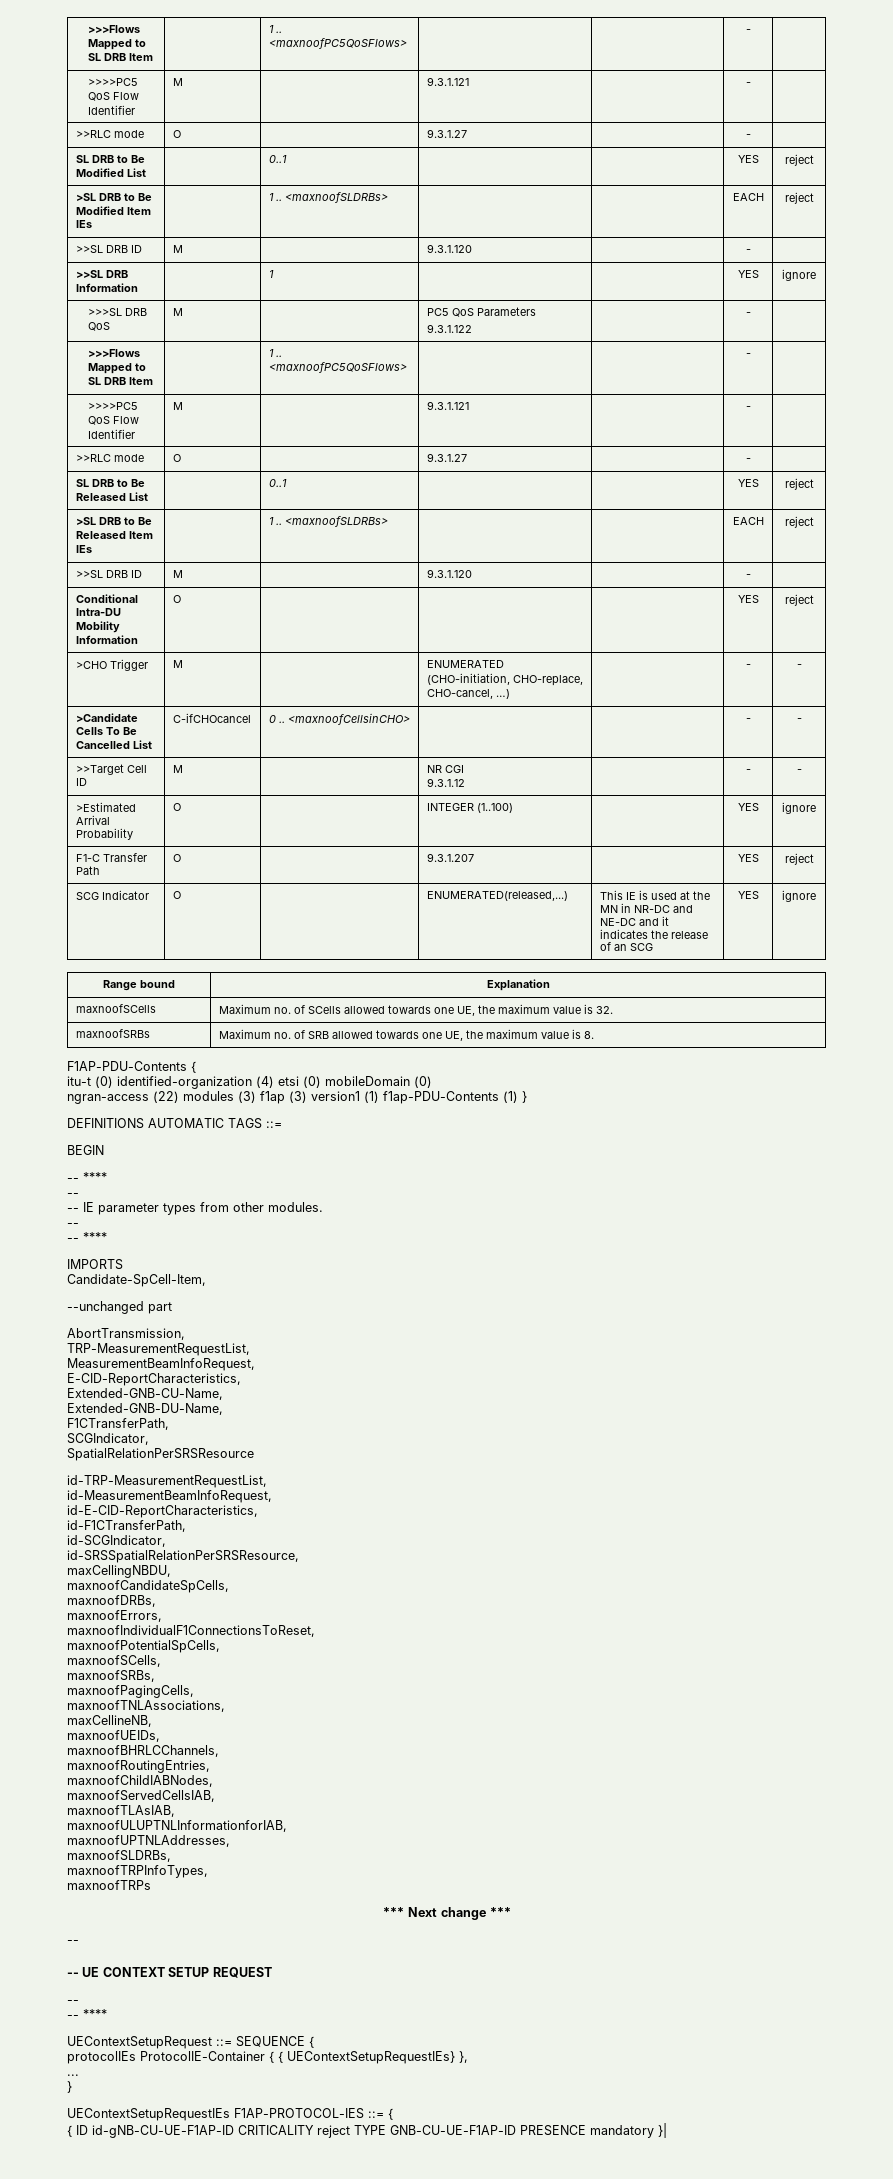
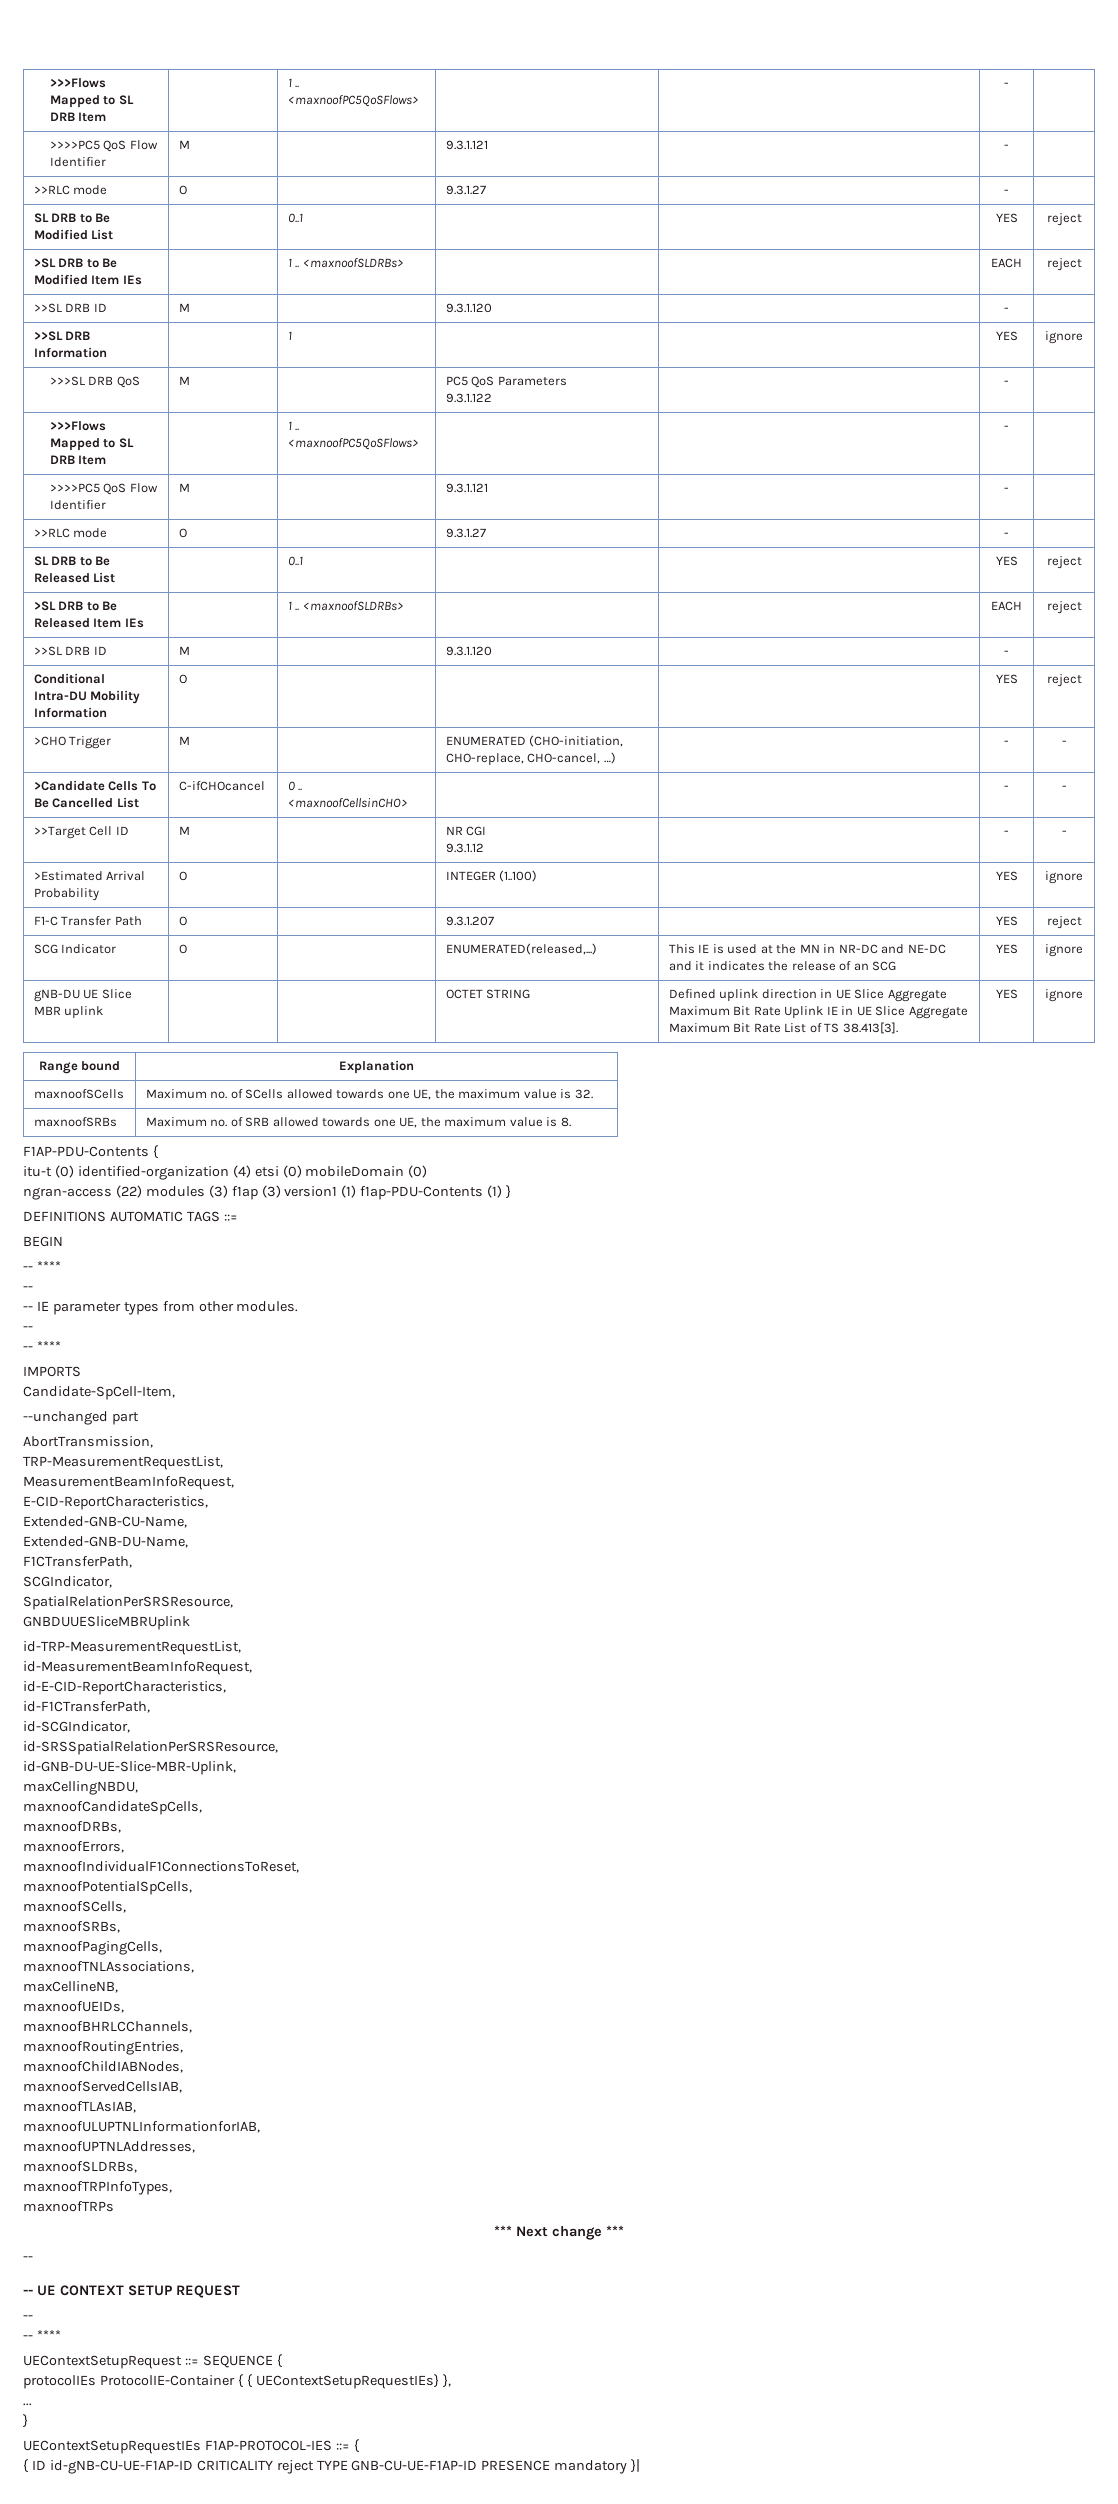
+ gNB-DU UE Slice MBR uplink | | | OCTET STRING | Defined uplink direction in UE Slice Aggregate Maximum Bit Rate Uplink IE in UE Slice Aggregate Maximum Bit Rate List of TS 38.413[3]. | YES | ignore
- SpatialRelationPerSRSResource
+ SpatialRelationPerSRSResource,
+ GNBDUUESliceMBRUplink
+ id-GNB-DU-UE-Slice-MBR-Uplink,

